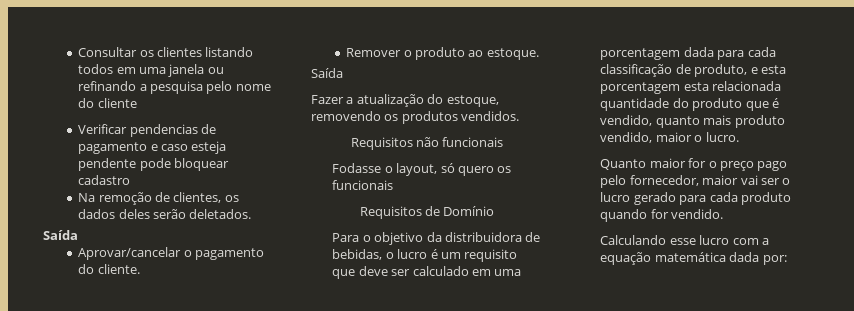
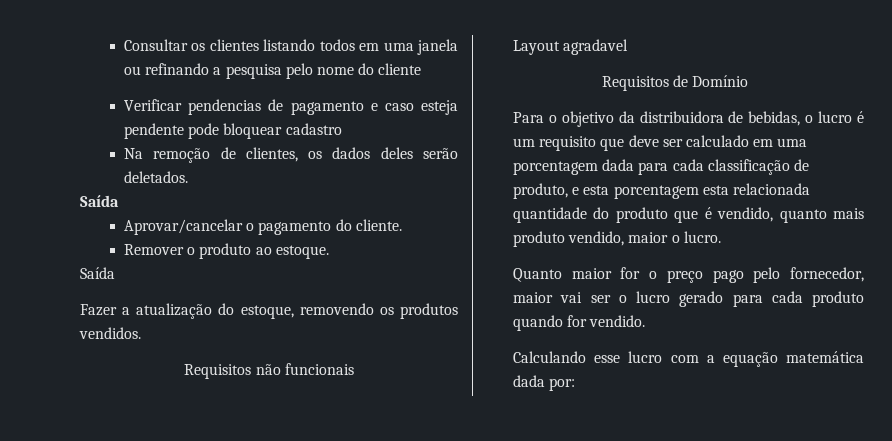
- Fodasse o layout, só quero os funcionais
+ Layout agradavel

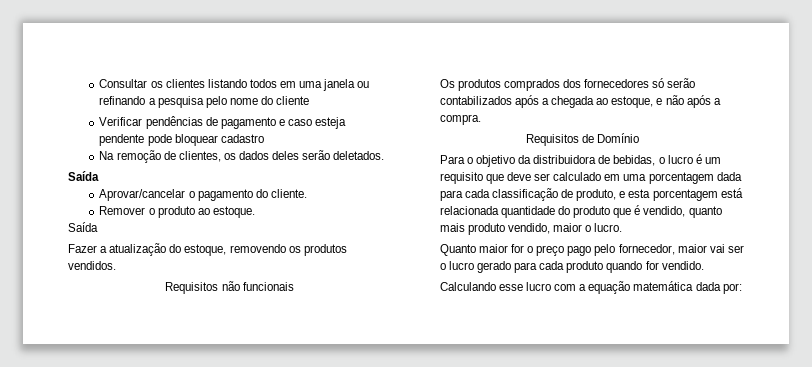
- Verificar pendencias de pagamento e caso esteja pendente pode bloquear cadastro
+ Verificar pendências de pagamento e caso esteja pendente pode bloquear cadastro
- Layout agradavel
+ Os produtos comprados dos fornecedores só serão contabilizados após a chegada ao estoque, e não após a compra.
- Para o objetivo da distribuidora de bebidas, o lucro é um requisito que deve ser calculado em uma porcentagem dada para cada classificação de produto, e esta porcentagem esta relacionada quantidade do produto que é vendido, quanto mais produto vendido, maior o lucro.
+ Para o objetivo da distribuidora de bebidas, o lucro é um requisito que deve ser calculado em uma porcentagem dada para cada classificação de produto, e esta porcentagem está relacionada quantidade do produto que é vendido, quanto mais produto vendido, maior o lucro.

